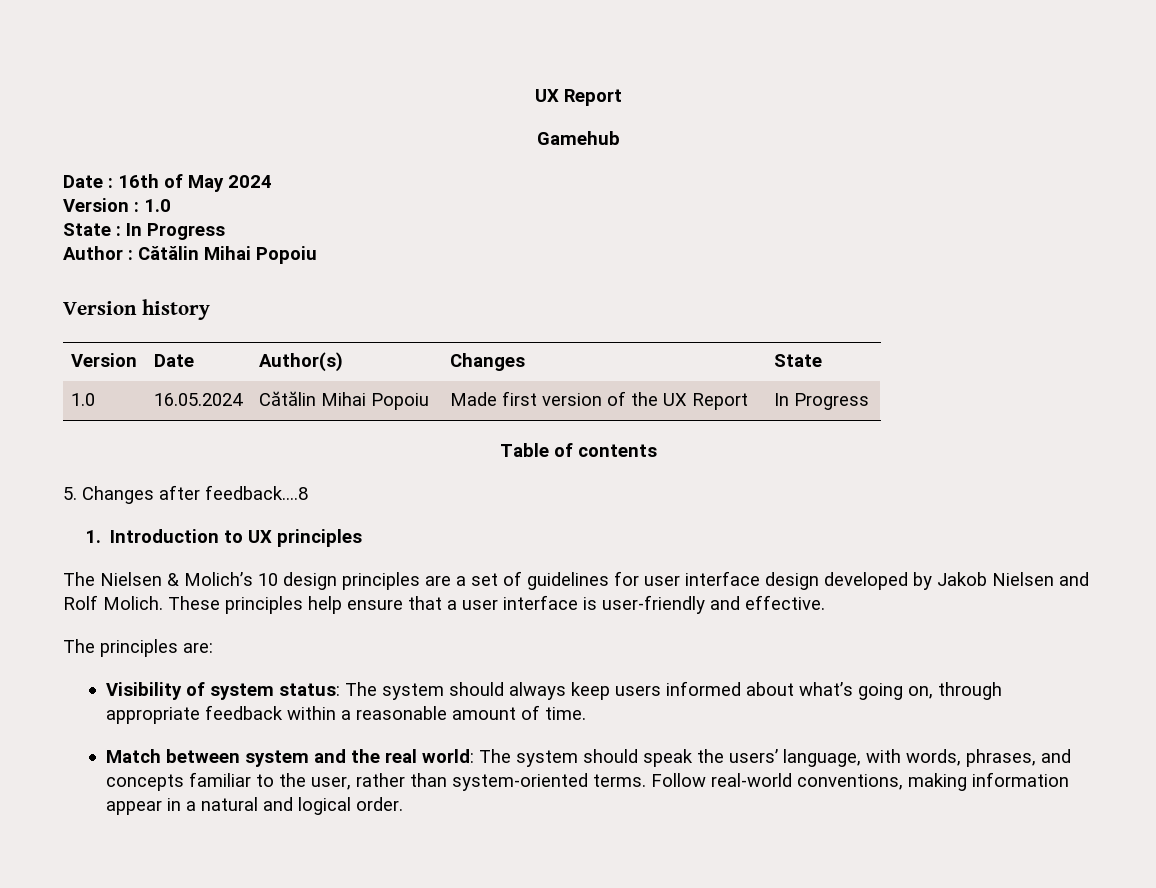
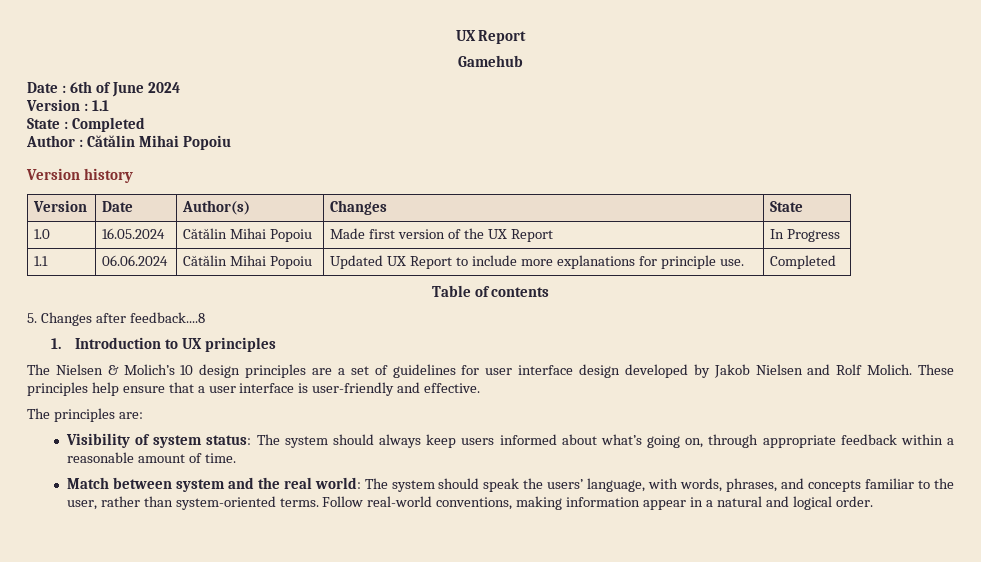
- Date : 16th of May 2024
+ Date : 6th of June 2024
- Version : 1.0
+ Version : 1.1
- State : In Progress
+ State : Completed
+ 1.1 | 06.06.2024 | Cătălin Mihai Popoiu | Updated UX Report to include more explanations for principle use. | Completed

